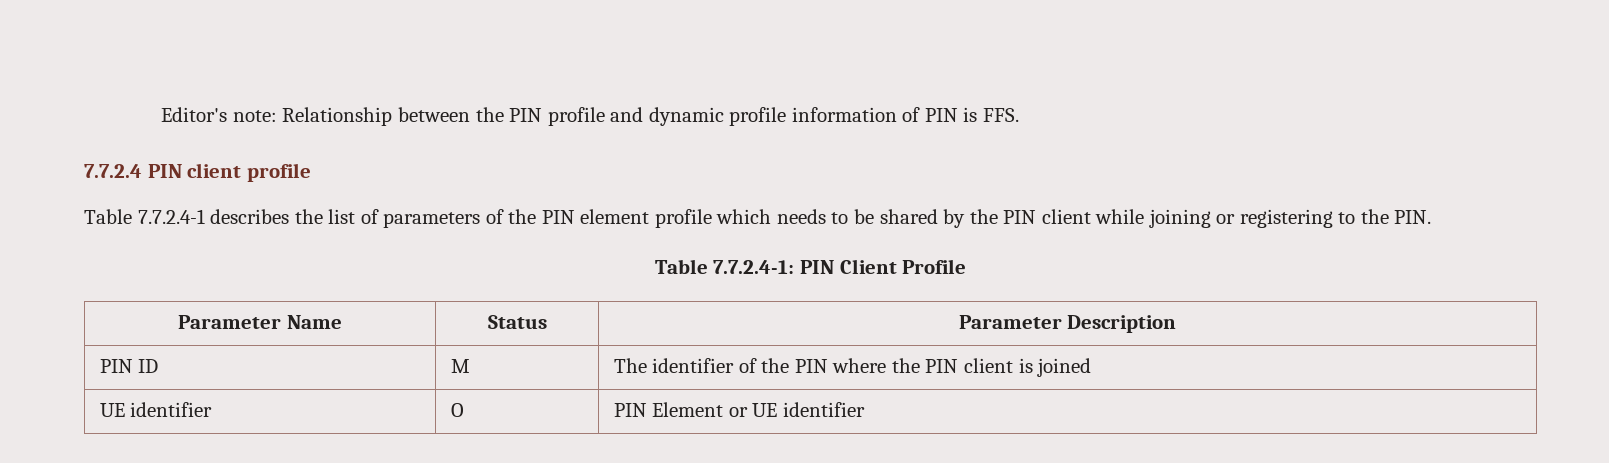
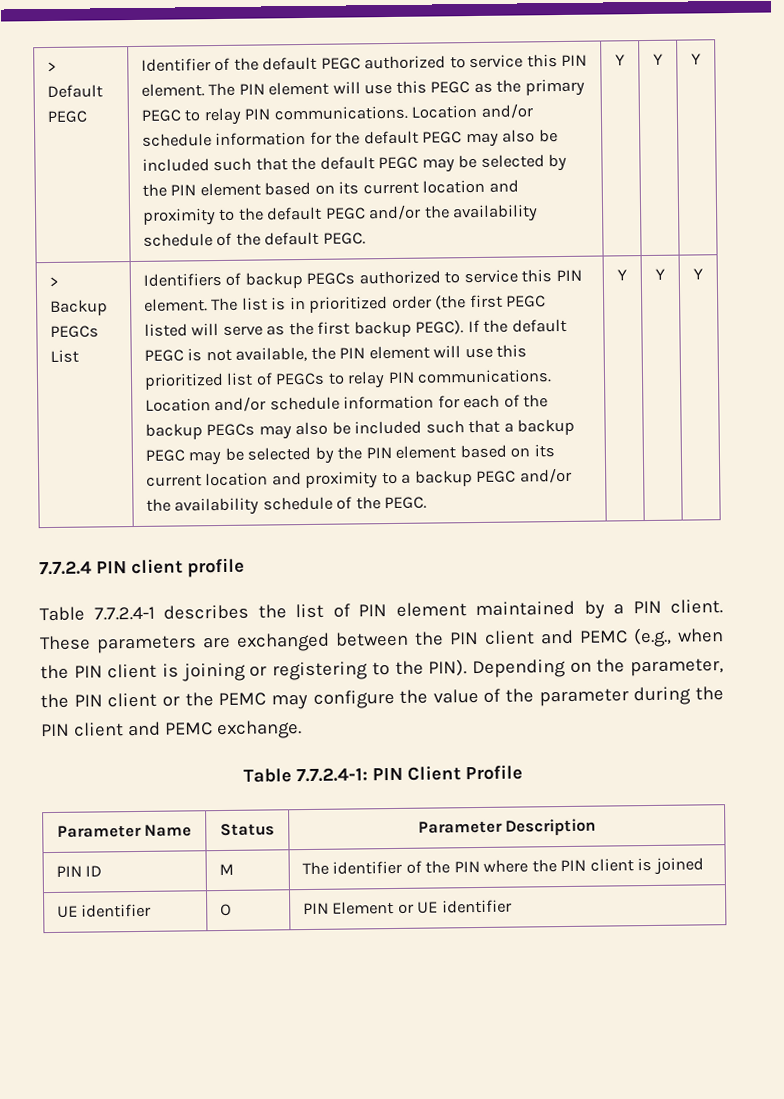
- Editor's note: Relationship between the PIN profile and dynamic profile information of PIN is FFS.
+ > Default PEGC | Identifier of the default PEGC authorized to service this PIN element. The PIN element will use this PEGC as the primary PEGC to relay PIN communications. Location and/or schedule information for the default PEGC may also be included such that the default PEGC may be selected by the PIN element based on its current location and proximity to the default PEGC and/or the availability schedule of the default PEGC. | Y | Y | Y
+ > Backup PEGCs List | Identifiers of backup PEGCs authorized to service this PIN element. The list is in prioritized order (the first PEGC listed will serve as the first backup PEGC). If the default PEGC is not available, the PIN element will use this prioritized list of PEGCs to relay PIN communications. Location and/or schedule information for each of the backup PEGCs may also be included such that a backup PEGC may be selected by the PIN element based on its current location and proximity to a backup PEGC and/or the availability schedule of the PEGC. | Y | Y | Y
- Table 7.7.2.4-1 describes the list of parameters of the PIN element profile which needs to be shared by the PIN client while joining or registering to the PIN.
+ Table 7.7.2.4-1 describes the list of PIN element maintained by a PIN client. These parameters are exchanged between the PIN client and PEMC (e.g., when the PIN client is joining or registering to the PIN). Depending on the parameter, the PIN client or the PEMC may configure the value of the parameter during the PIN client and PEMC exchange.

